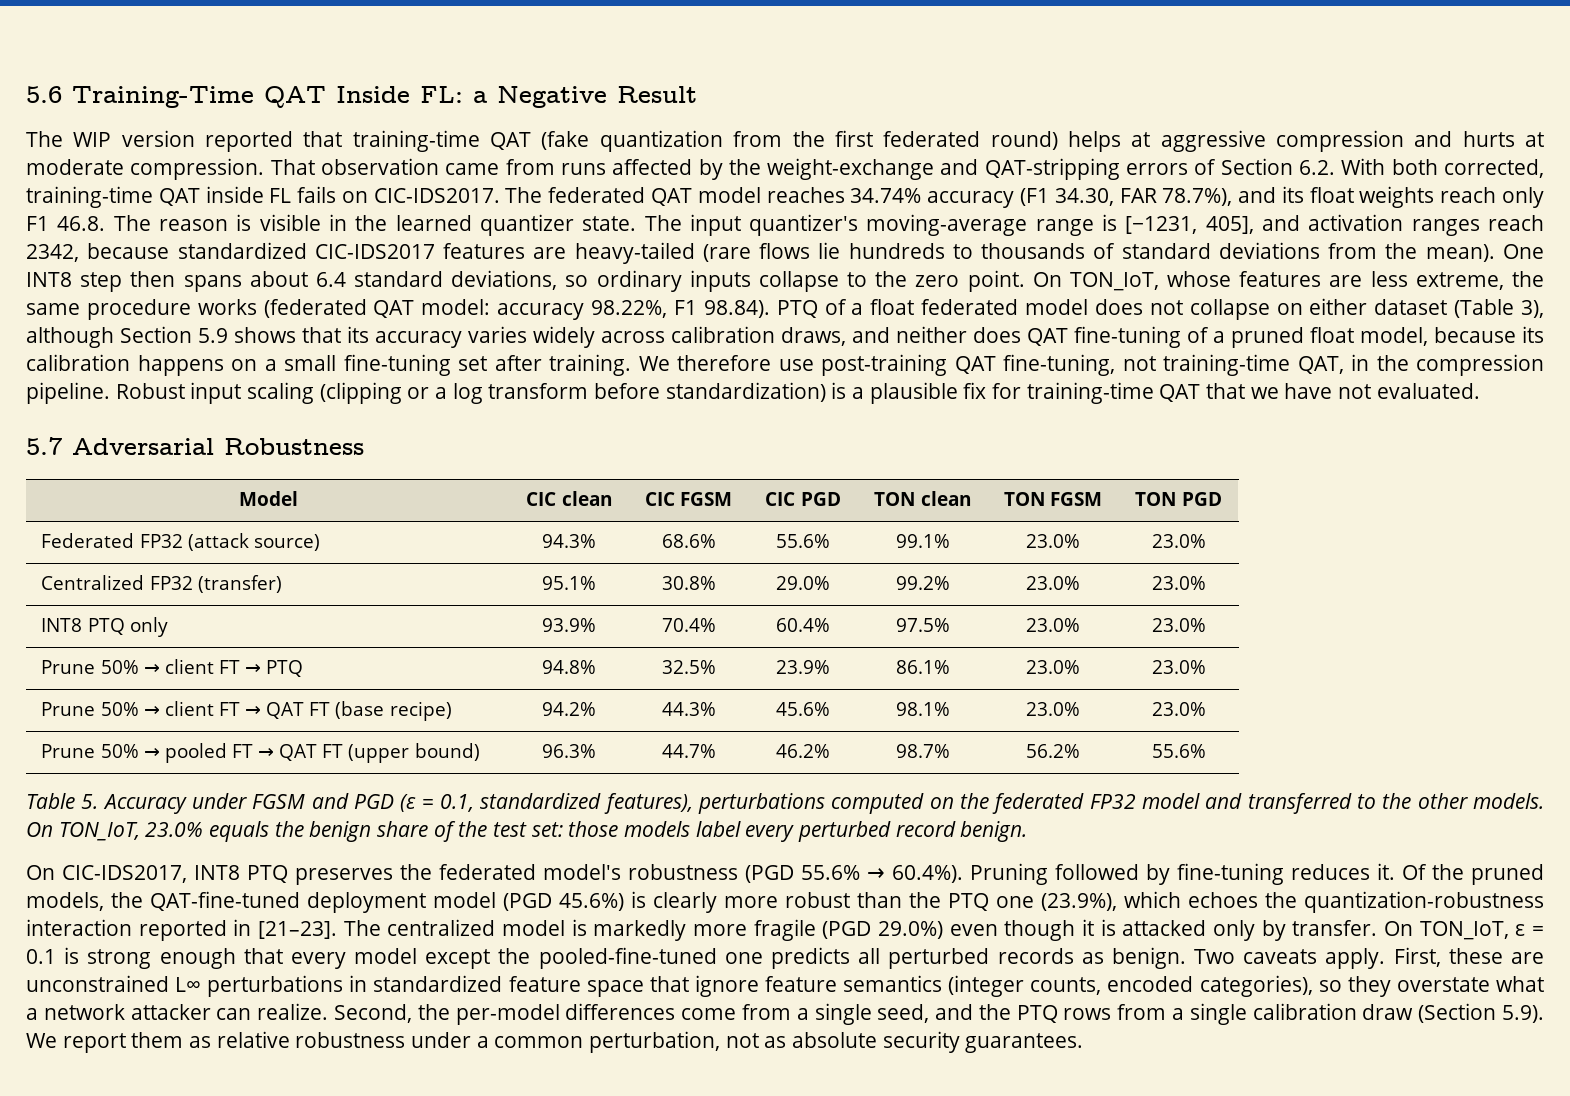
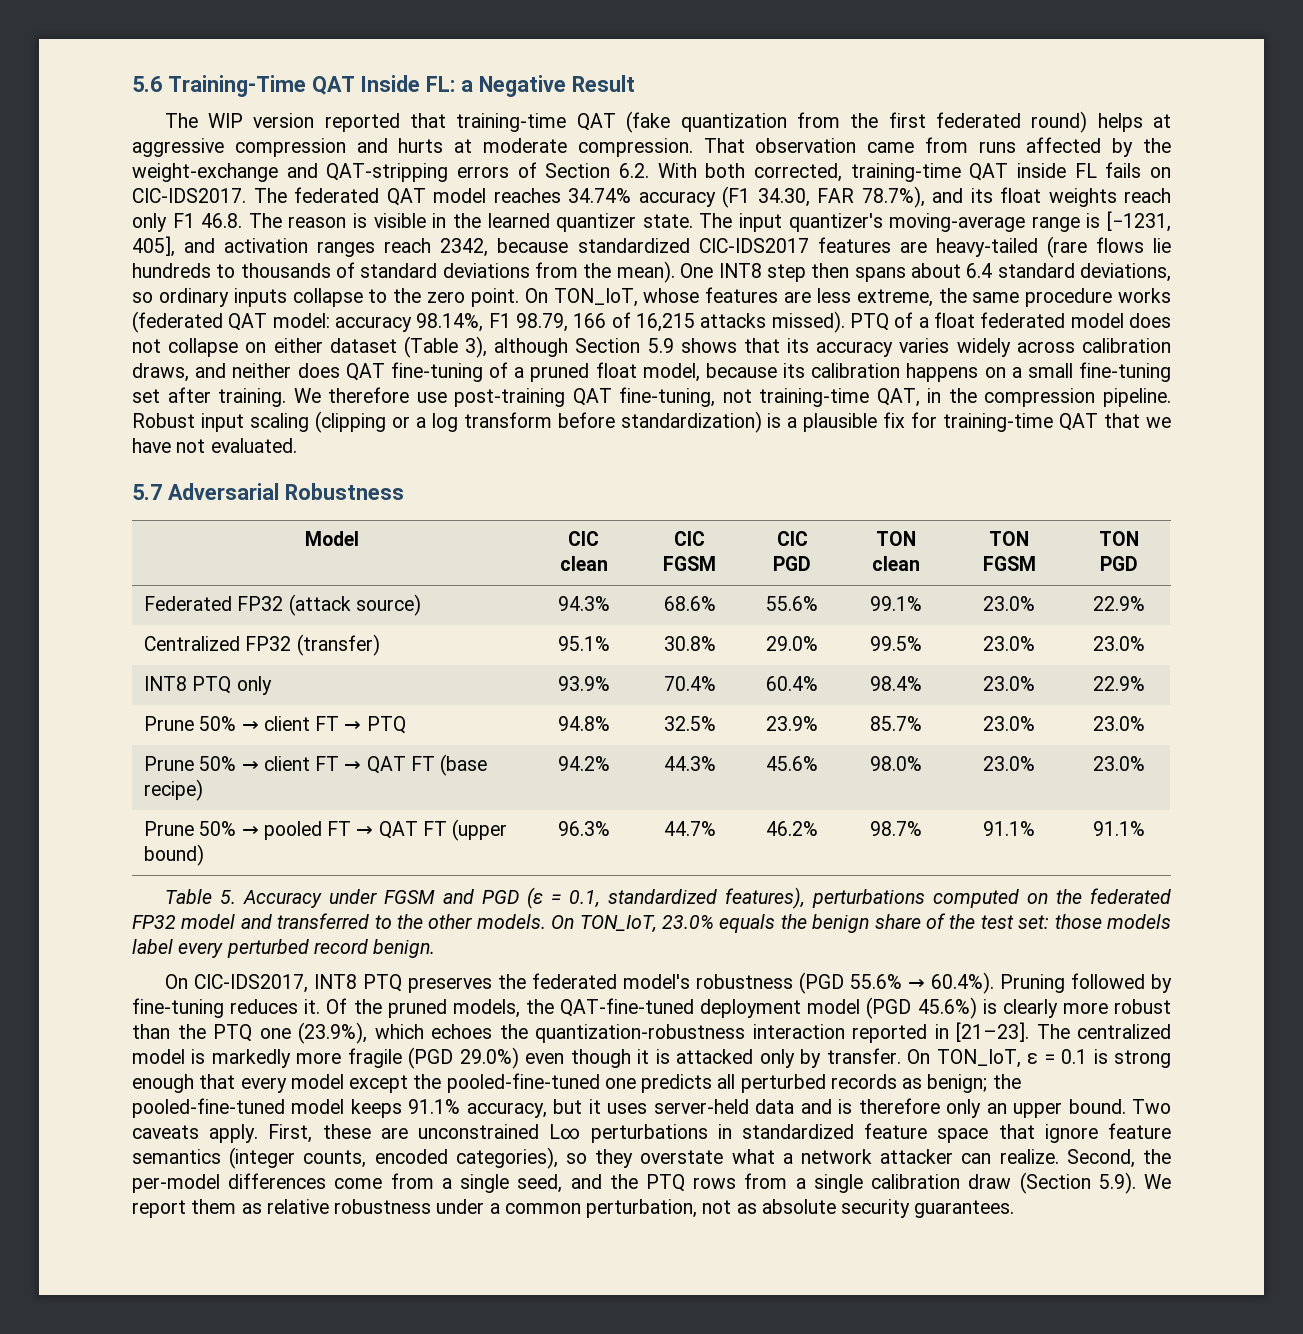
- accuracy 98.22%, F1 98.84). PTQ of a float federated model does not collapse on either dataset (Table 3), although Section 5.9 shows that its accuracy varies widely across calibration draws, and neither does QAT fine-tuning of a pruned float model, because its calibration happens on a small fine-tuning set after training.
+ accuracy 98.14%, F1 98.79, 166 of 16,215 attacks missed). PTQ of a float federated model does not collapse on either dataset (Table 3), although Section 5.9 shows that its accuracy varies widely across calibration draws, and neither does QAT fine-tuning of a pruned float model, because its calibration happens on a small fine-tuning set after training.
- Federated FP32 (attack source) | 94.3% | 68.6% | 55.6% | 99.1% | 23.0% | 23.0%
+ Federated FP32 (attack source) | 94.3% | 68.6% | 55.6% | 99.1% | 23.0% | 22.9%
- Centralized FP32 (transfer) | 95.1% | 30.8% | 29.0% | 99.2% | 23.0% | 23.0%
+ Centralized FP32 (transfer) | 95.1% | 30.8% | 29.0% | 99.5% | 23.0% | 23.0%
- INT8 PTQ only | 93.9% | 70.4% | 60.4% | 97.5% | 23.0% | 23.0%
+ INT8 PTQ only | 93.9% | 70.4% | 60.4% | 98.4% | 23.0% | 22.9%
- Prune 50% → client FT → PTQ | 94.8% | 32.5% | 23.9% | 86.1% | 23.0% | 23.0%
+ Prune 50% → client FT → PTQ | 94.8% | 32.5% | 23.9% | 85.7% | 23.0% | 23.0%
- Prune 50% → client FT → QAT FT (base recipe) | 94.2% | 44.3% | 45.6% | 98.1% | 23.0% | 23.0%
+ Prune 50% → client FT → QAT FT (base recipe) | 94.2% | 44.3% | 45.6% | 98.0% | 23.0% | 23.0%
- Prune 50% → pooled FT → QAT FT (upper bound) | 96.3% | 44.7% | 46.2% | 98.7% | 56.2% | 55.6%
+ Prune 50% → pooled FT → QAT FT (upper bound) | 96.3% | 44.7% | 46.2% | 98.7% | 91.1% | 91.1%
- On TON_IoT, ε = 0.1 is strong enough that every model except the pooled-fine-tuned one predicts all perturbed records as benign.
+ On TON_IoT, ε = 0.1 is strong enough that every model except the pooled-fine-tuned one predicts all perturbed records as benign; the pooled-fine-tuned model keeps 91.1% accuracy, but it uses server-held data and is therefore only an upper bound.

